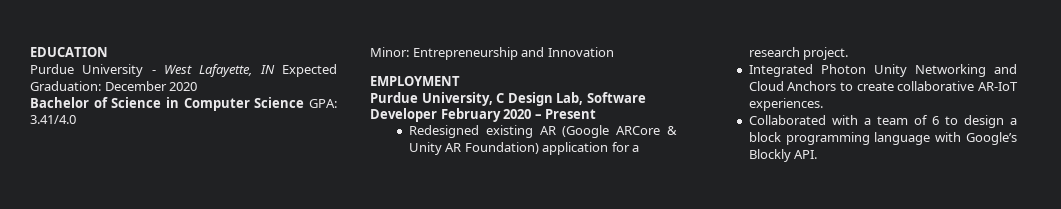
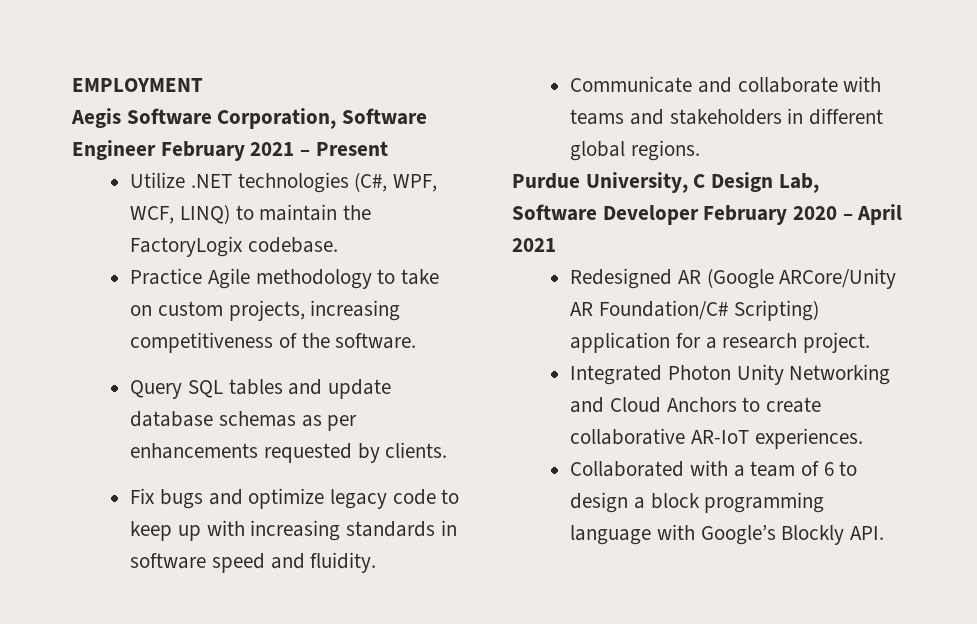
- EDUCATION
- Purdue University - West Lafayette, IN Expected Graduation: December 2020
- Bachelor of Science in Computer Science GPA: 3.41/4.0
- Minor: Entrepreneurship and Innovation
  EMPLOYMENT
+ Aegis Software Corporation, Software Engineer February 2021 – Present
+ Utilize .NET technologies (C#, WPF, WCF, LINQ) to maintain the FactoryLogix codebase.
+ Practice Agile methodology to take on custom projects, increasing competitiveness of the software.
+ Query SQL tables and update database schemas as per enhancements requested by clients.
+ Fix bugs and optimize legacy code to keep up with increasing standards in software speed and fluidity.
+ Communicate and collaborate with teams and stakeholders in different global regions.
- Purdue University, C Design Lab, Software Developer February 2020 – Present
+ Purdue University, C Design Lab, Software Developer February 2020 – April 2021
- Redesigned existing AR (Google ARCore & Unity AR Foundation) application for a research project.
+ Redesigned AR (Google ARCore/Unity AR Foundation/C# Scripting) application for a research project.

